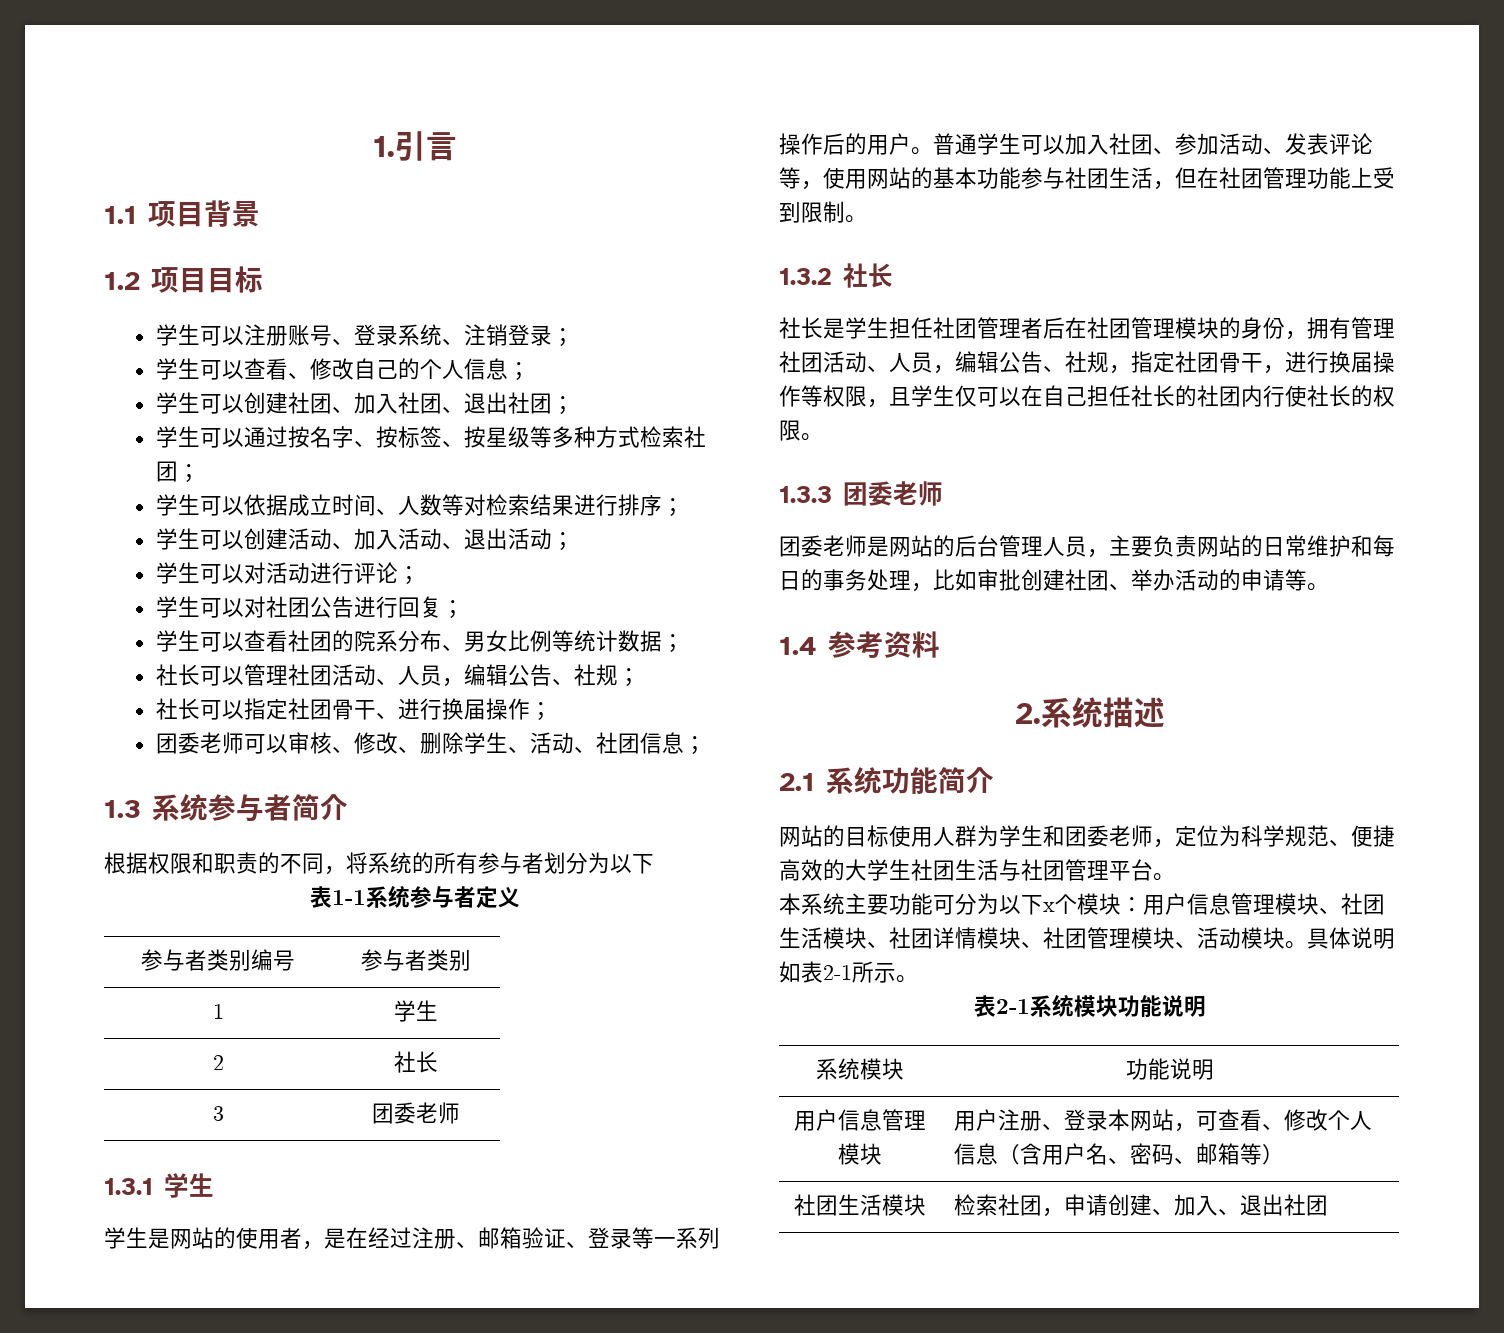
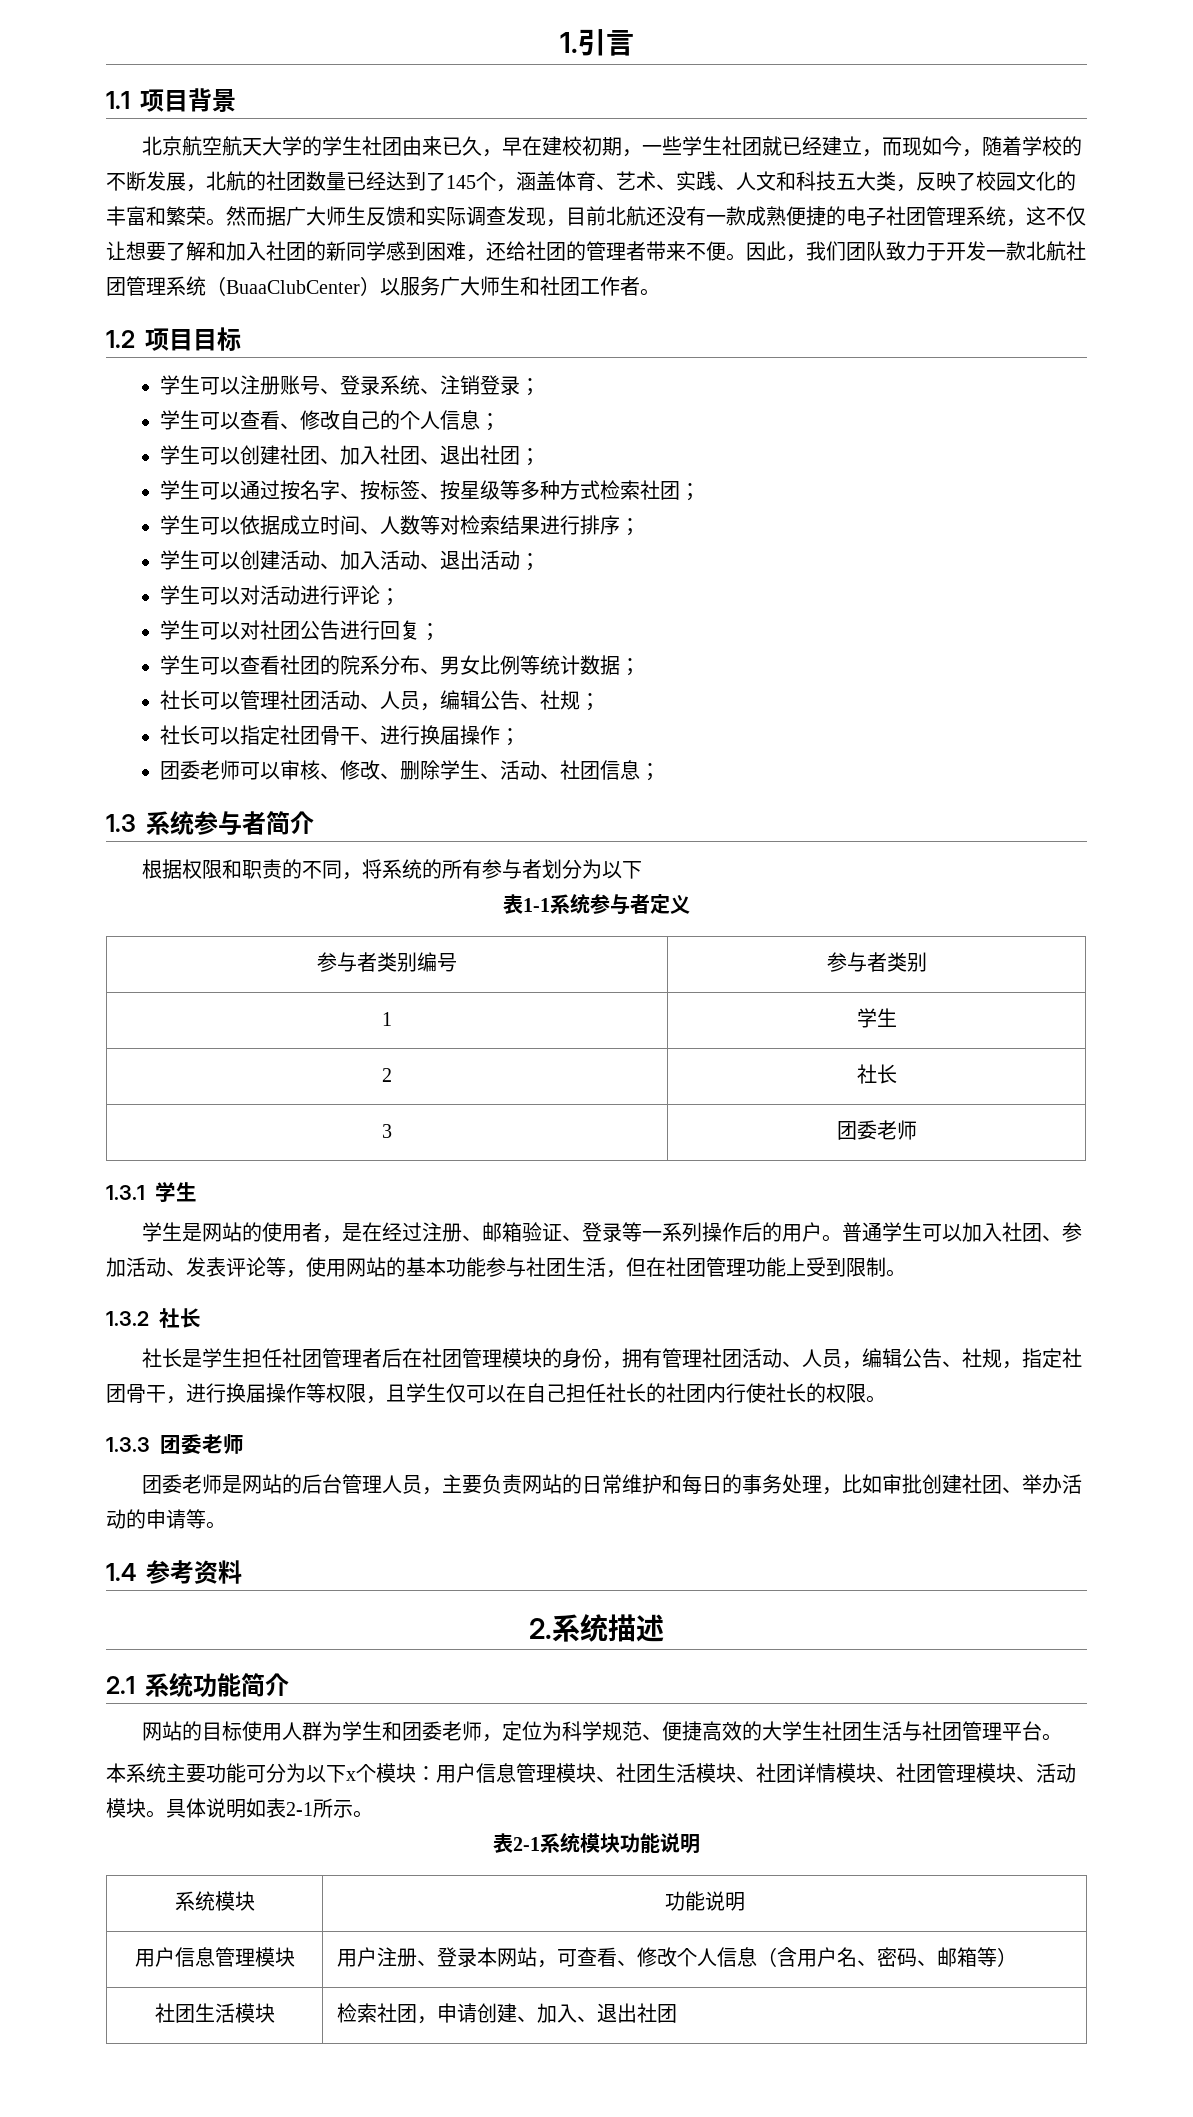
+ 北京航空航天大学的学生社团由来已久，早在建校初期，一些学生社团就已经建立，而现如今，随着学校的不断发展，北航的社团数量已经达到了145个，涵盖体育、艺术、实践、人文和科技五大类，反映了校园文化的丰富和繁荣。然而据广大师生反馈和实际调查发现，目前北航还没有一款成熟便捷的电子社团管理系统，这不仅让想要了解和加入社团的新同学感到困难，还给社团的管理者带来不便。因此，我们团队致力于开发一款北航社团管理系统（BuaaClubCenter）以服务广大师生和社团工作者。

